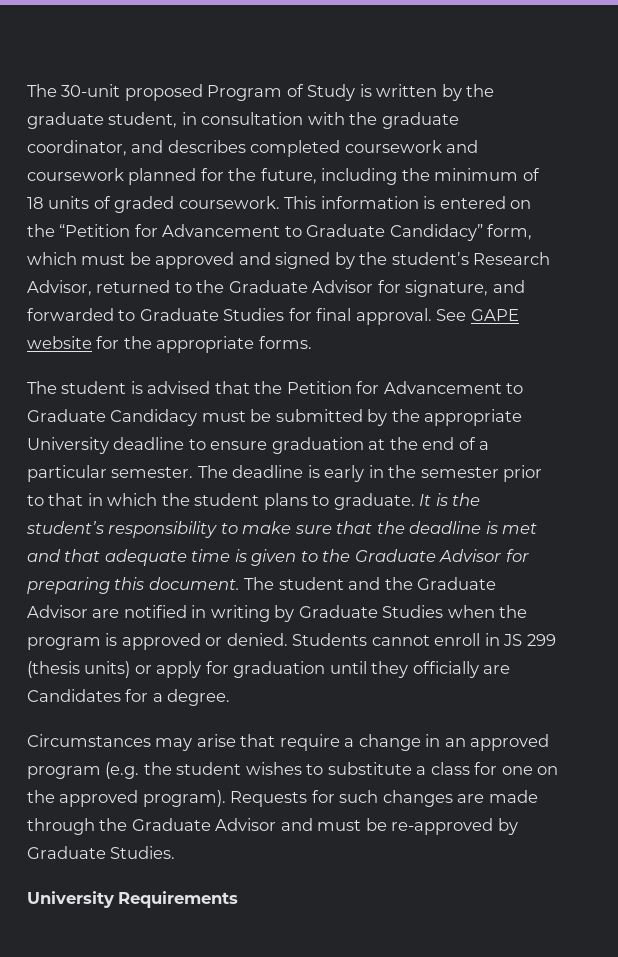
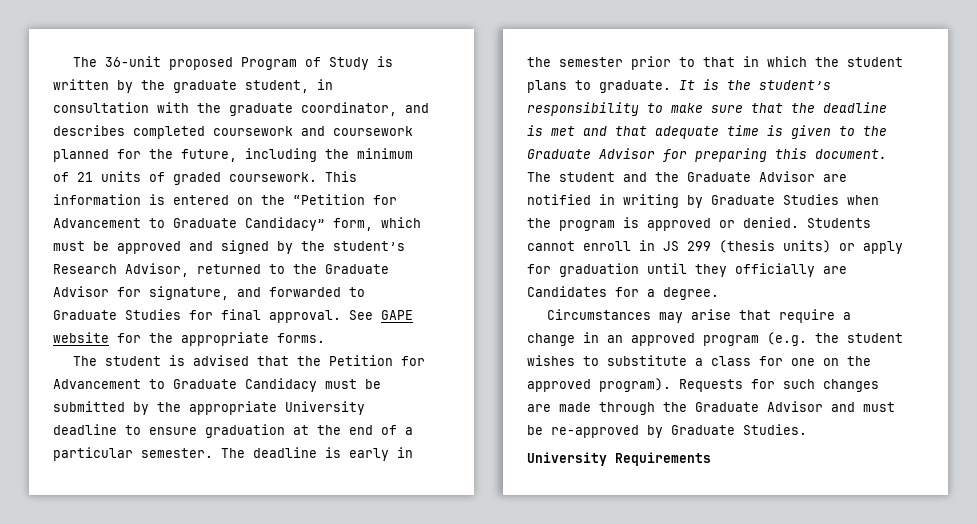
- The 30-unit proposed Program of Study is written by the graduate student, in consultation with the graduate coordinator, and describes completed coursework and coursework planned for the future, including the minimum of 18 units of graded coursework.
+ The 36-unit proposed Program of Study is written by the graduate student, in consultation with the graduate coordinator, and describes completed coursework and coursework planned for the future, including the minimum of 21 units of graded coursework.

